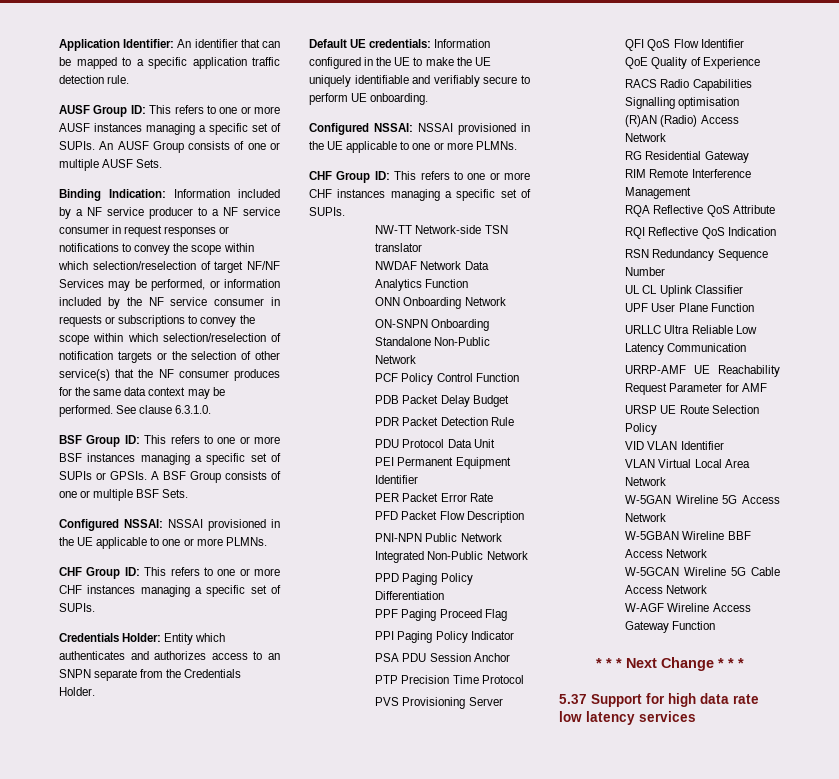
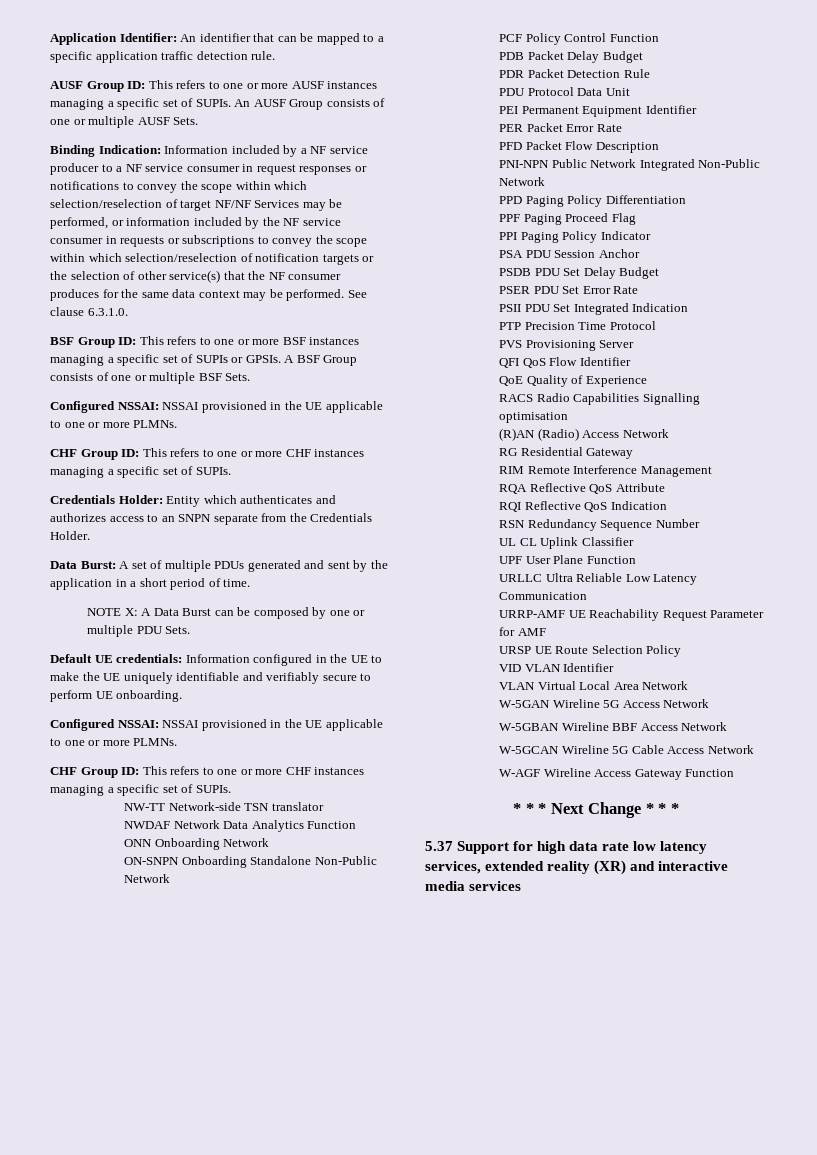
+ Data Burst: A set of multiple PDUs generated and sent by the application in a short period of time.
+ NOTE X: A Data Burst can be composed by one or multiple PDU Sets.
+ PSDB PDU Set Delay Budget
+ PSER PDU Set Error Rate
+ PSII PDU Set Integrated Indication
- 5.37 Support for high data rate low latency services
+ 5.37 Support for high data rate low latency services, extended reality (XR) and interactive media services

